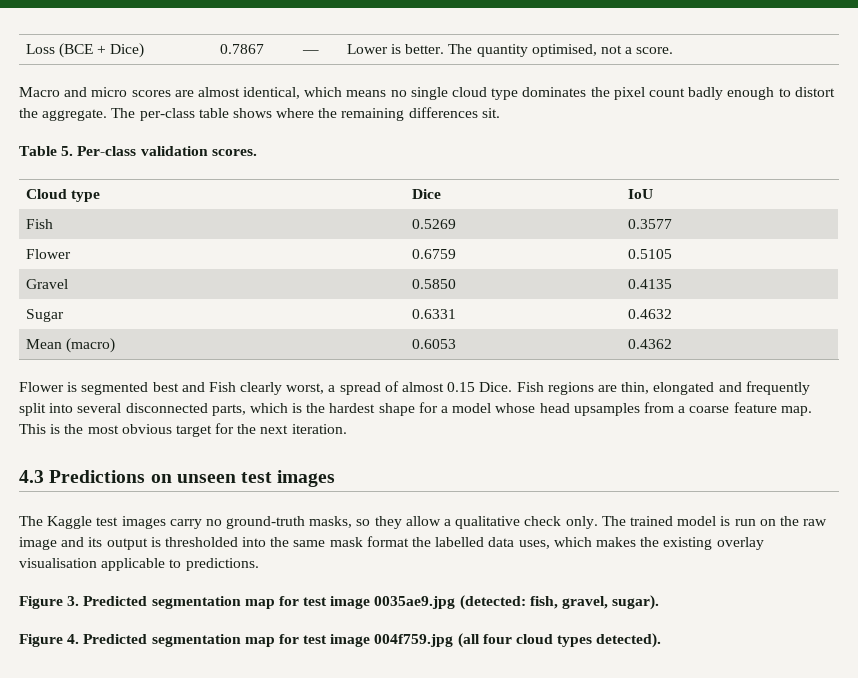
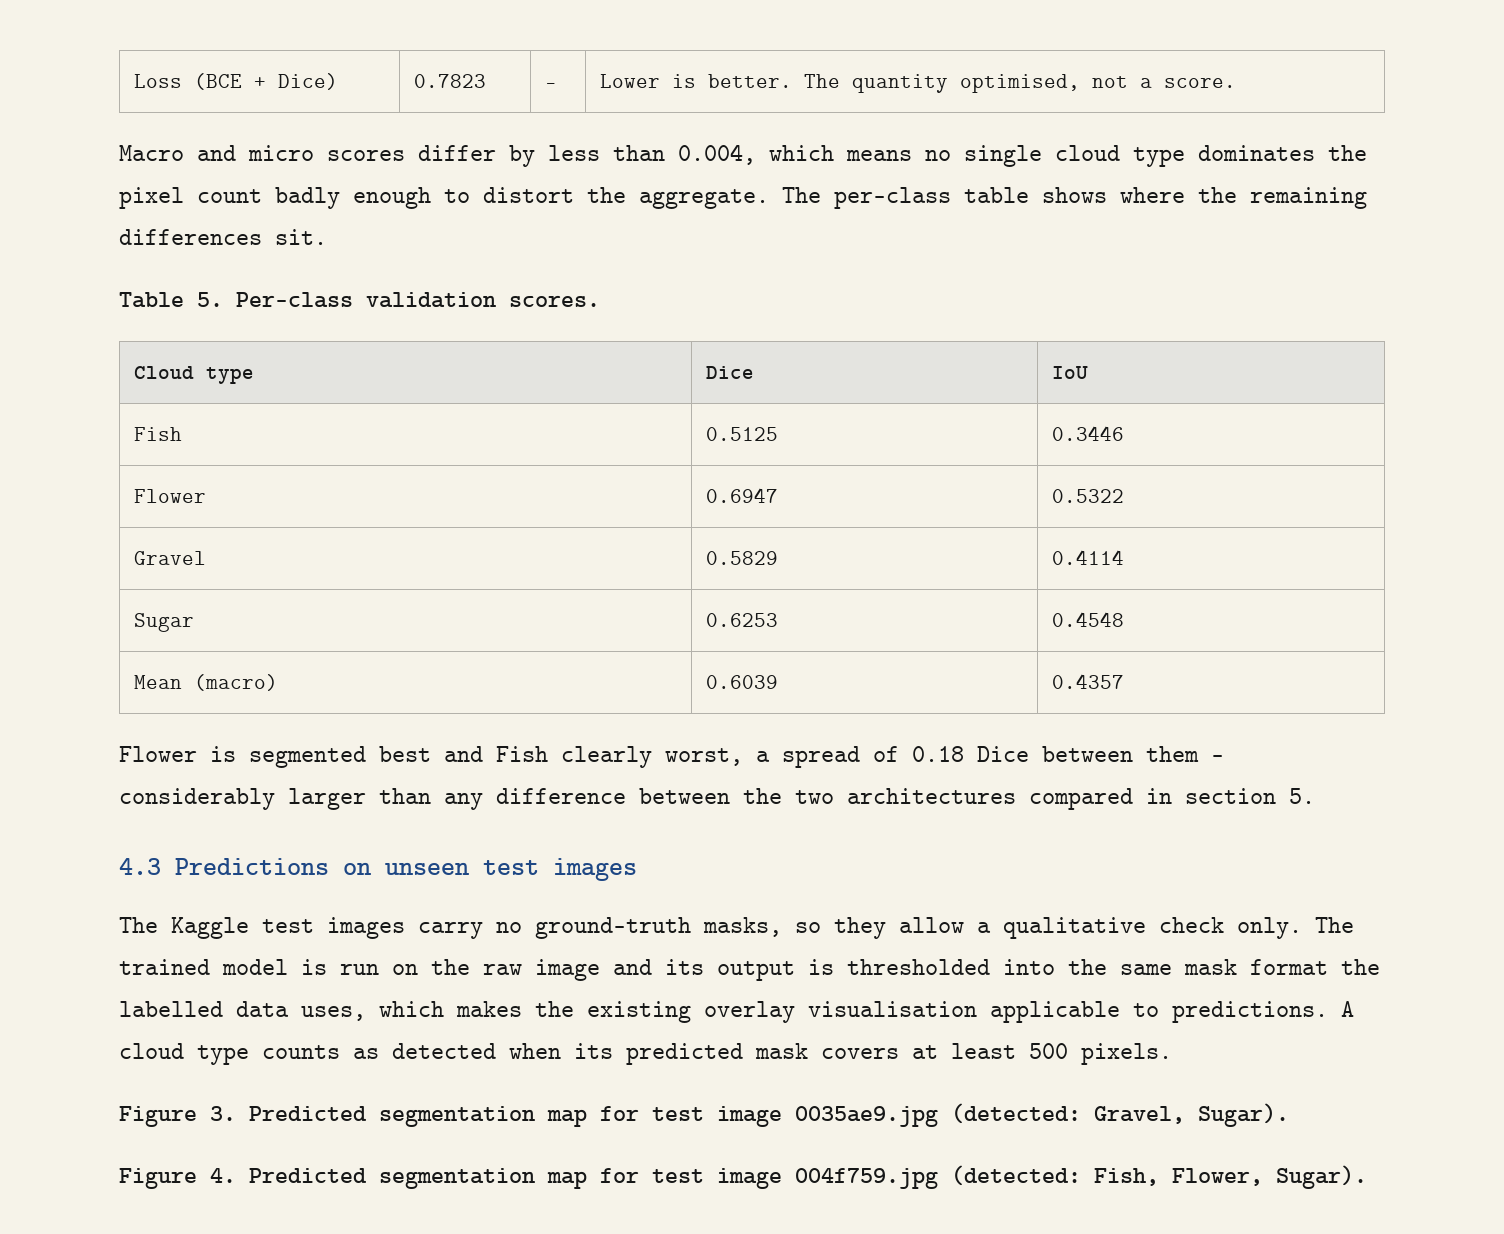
- Loss (BCE + Dice) | 0.7867 | — | Lower is better. The quantity optimised, not a score.
+ Loss (BCE + Dice) | 0.7823 | — | Lower is better. The quantity optimised, not a score.
- Macro and micro scores are almost identical, which means no single cloud type dominates the pixel count badly enough to distort the aggregate.
+ Macro and micro scores differ by less than 0.004, which means no single cloud type dominates the pixel count badly enough to distort the aggregate.
- Fish | 0.5269 | 0.3577
+ Fish | 0.5125 | 0.3446
- Flower | 0.6759 | 0.5105
+ Flower | 0.6947 | 0.5322
- Gravel | 0.5850 | 0.4135
+ Gravel | 0.5829 | 0.4114
- Sugar | 0.6331 | 0.4632
+ Sugar | 0.6253 | 0.4548
- Mean (macro) | 0.6053 | 0.4362
+ Mean (macro) | 0.6039 | 0.4357
- Flower is segmented best and Fish clearly worst, a spread of almost 0.15 Dice. Fish regions are thin, elongated and frequently split into several disconnected parts, which is the hardest shape for a model whose head upsamples from a coarse feature map. This is the most obvious target for the next iteration.
+ Flower is segmented best and Fish clearly worst, a spread of 0.18 Dice between them — considerably larger than any difference between the two architectures compared in section 5.
+ A cloud type counts as detected when its predicted mask covers at least 500 pixels.
- Figure 3. Predicted segmentation map for test image 0035ae9.jpg (detected: fish, gravel, sugar).
+ Figure 3. Predicted segmentation map for test image 0035ae9.jpg (detected: Gravel, Sugar).
- Figure 4. Predicted segmentation map for test image 004f759.jpg (all four cloud types detected).
+ Figure 4. Predicted segmentation map for test image 004f759.jpg (detected: Fish, Flower, Sugar).

